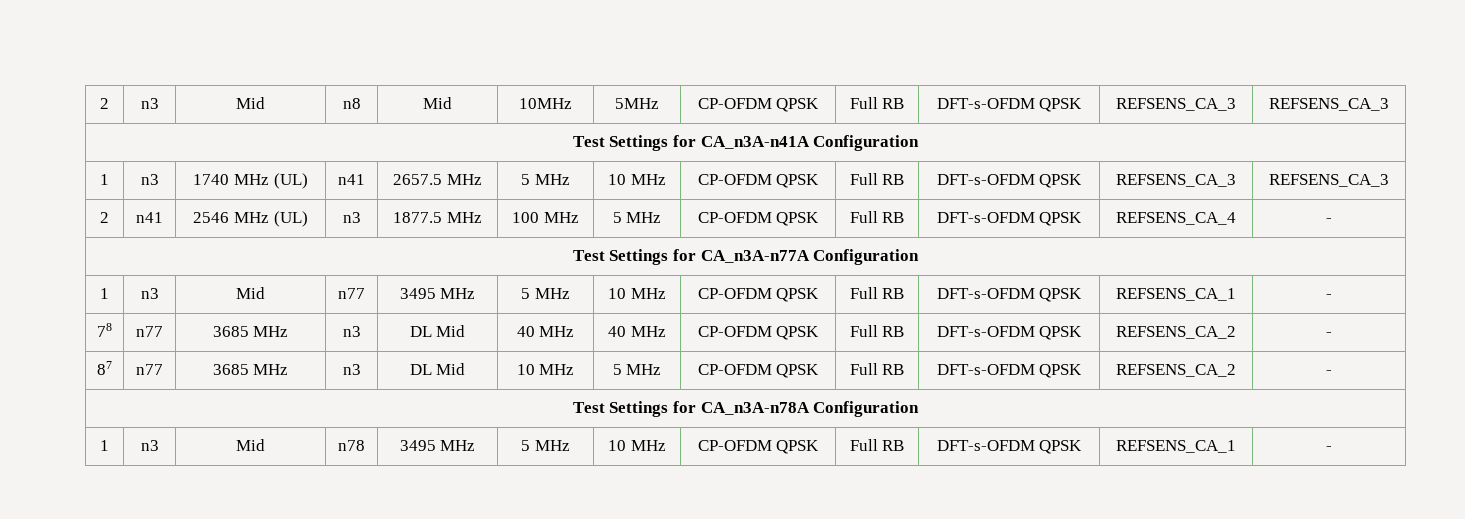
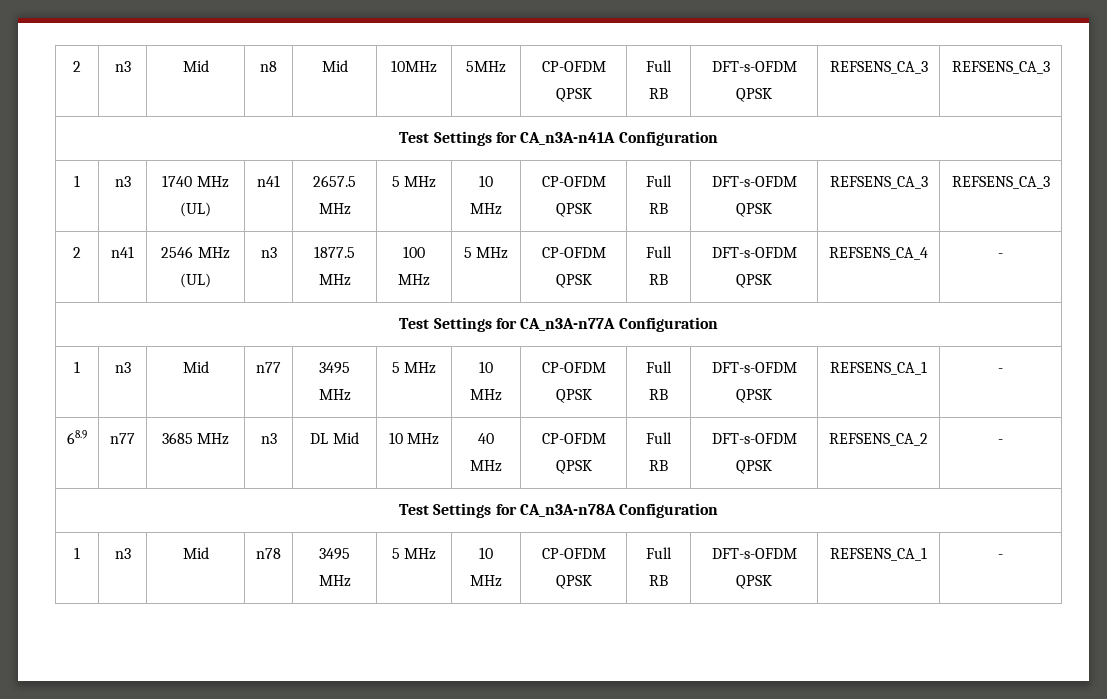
- 78 | n77 | 3685 MHz | n3 | DL Mid | 40 MHz | 40 MHz | CP-OFDM QPSK | Full RB | DFT-s-OFDM QPSK | REFSENS_CA_2 | -
- 87 | n77 | 3685 MHz | n3 | DL Mid | 10 MHz | 5 MHz | CP-OFDM QPSK | Full RB | DFT-s-OFDM QPSK | REFSENS_CA_2 | -
+ 68.9 | n77 | 3685 MHz | n3 | DL Mid | 10 MHz | 40 MHz | CP-OFDM QPSK | Full RB | DFT-s-OFDM QPSK | REFSENS_CA_2 | -

